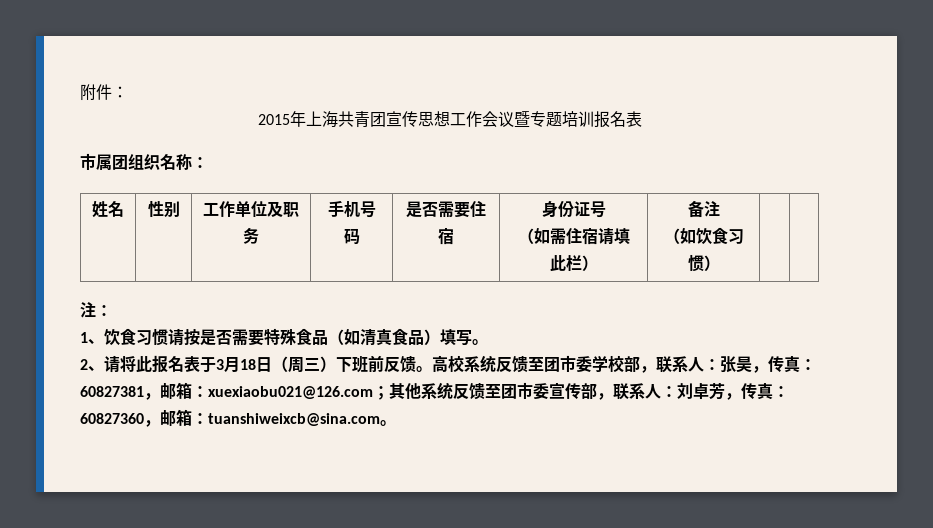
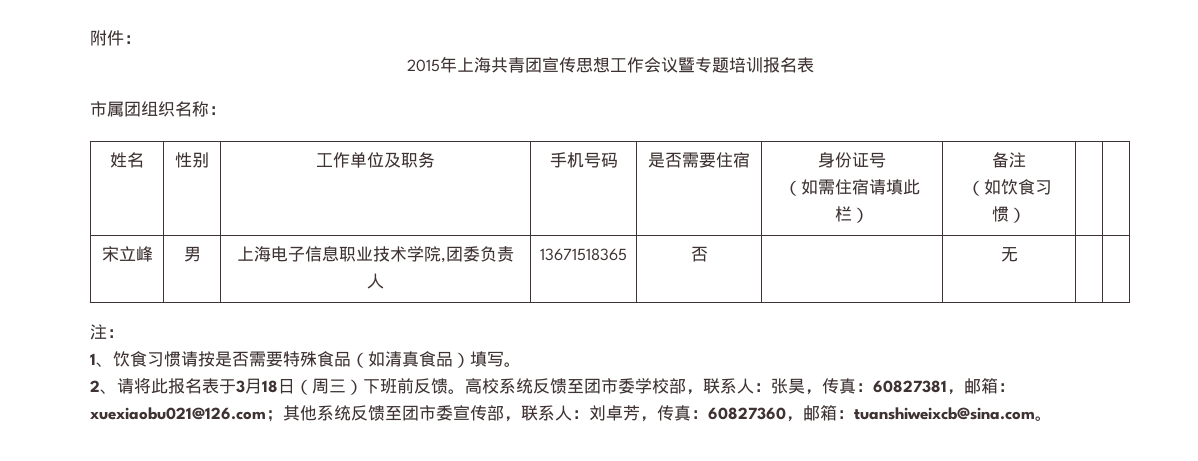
+ 宋立峰 | 男 | 上海电子信息职业技术学院,团委负责人 | 13671518365 | 否 | | 无 | |

